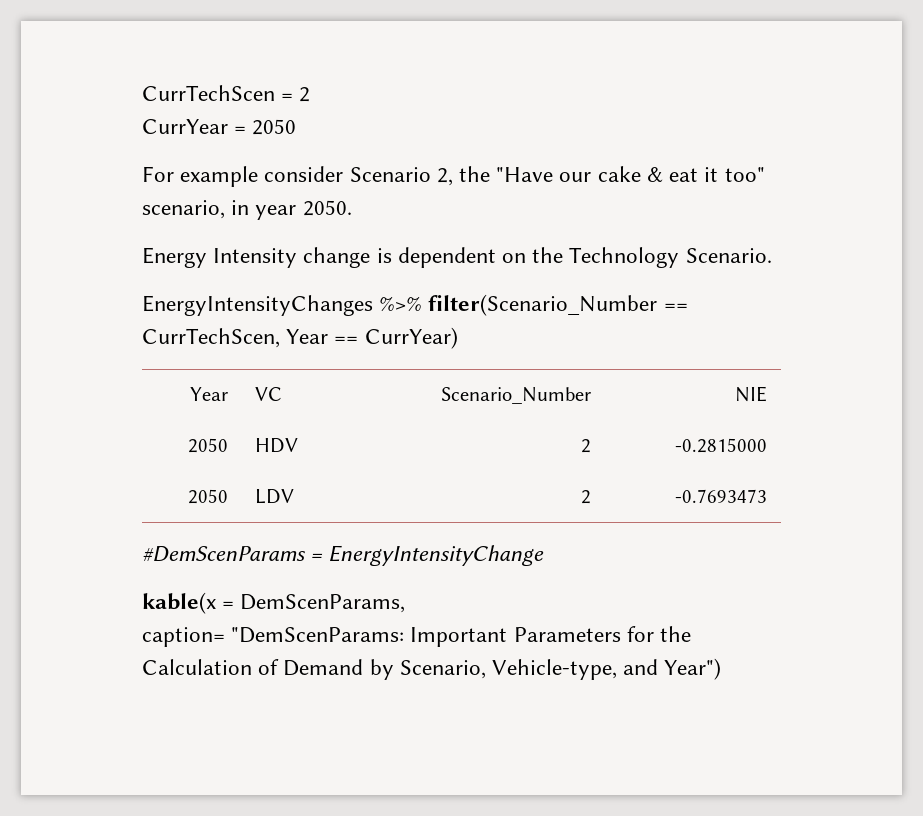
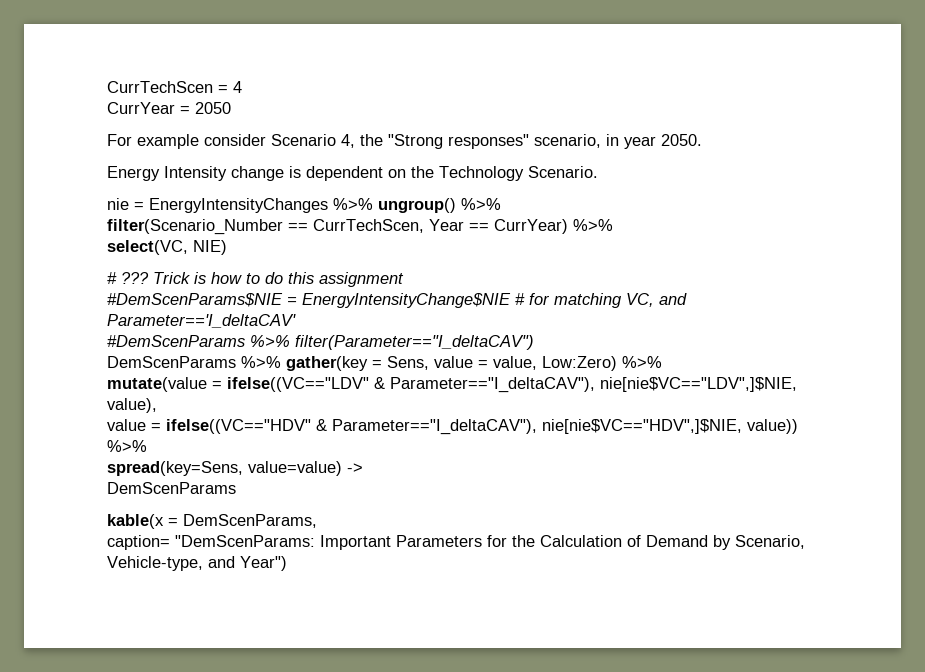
- CurrTechScen = 2
+ CurrTechScen = 4
- For example consider Scenario 2, the "Have our cake & eat it too" scenario, in year 2050.
+ For example consider Scenario 4, the "Strong responses" scenario, in year 2050.
- EnergyIntensityChanges %>% filter(Scenario_Number == CurrTechScen, Year == CurrYear)
- Year | VC | Scenario_Number | NIE
- 2050 | HDV | 2 | -0.2815000
- 2050 | LDV | 2 | -0.7693473
- #DemScenParams = EnergyIntensityChange
+ nie = EnergyIntensityChanges %>% ungroup() %>%
+ filter(Scenario_Number == CurrTechScen, Year == CurrYear) %>%
+ select(VC, NIE)
+ # ??? Trick is how to do this assignment
+ #DemScenParams$NIE = EnergyIntensityChange$NIE # for matching VC, and Parameter=='I_deltaCAV'
+ #DemScenParams %>% filter(Parameter=="I_deltaCAV")
+ DemScenParams %>% gather(key = Sens, value = value, Low:Zero) %>%
+ mutate(value = ifelse((VC=="LDV" & Parameter=="I_deltaCAV"), nie[nie$VC=="LDV",]$NIE, value),
+ value = ifelse((VC=="HDV" & Parameter=="I_deltaCAV"), nie[nie$VC=="HDV",]$NIE, value)) %>%
+ spread(key=Sens, value=value) ->
+ DemScenParams

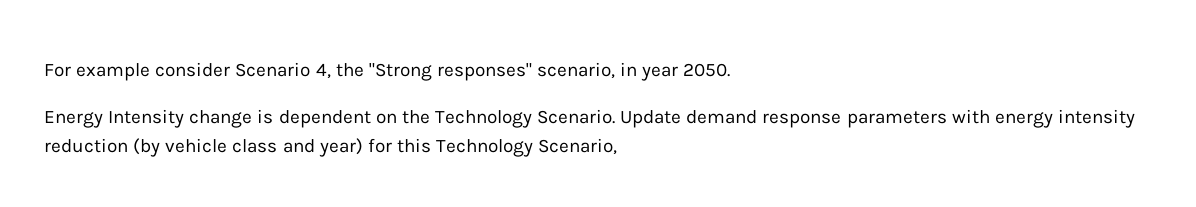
- CurrTechScen = 4
- CurrYear = 2050
- Energy Intensity change is dependent on the Technology Scenario.
- nie = EnergyIntensityChanges %>% ungroup() %>%
- filter(Scenario_Number == CurrTechScen, Year == CurrYear) %>%
- select(VC, NIE)
- # ??? Trick is how to do this assignment
- #DemScenParams$NIE = EnergyIntensityChange$NIE # for matching VC, and Parameter=='I_deltaCAV'
- #DemScenParams %>% filter(Parameter=="I_deltaCAV")
- DemScenParams %>% gather(key = Sens, value = value, Low:Zero) %>%
- mutate(value = ifelse((VC=="LDV" & Parameter=="I_deltaCAV"), nie[nie$VC=="LDV",]$NIE, value),
- value = ifelse((VC=="HDV" & Parameter=="I_deltaCAV"), nie[nie$VC=="HDV",]$NIE, value)) %>%
- spread(key=Sens, value=value) ->
- DemScenParams
- kable(x = DemScenParams,
- caption= "DemScenParams: Important Parameters for the Calculation of Demand by Scenario, Vehicle-type, and Year")
+ Energy Intensity change is dependent on the Technology Scenario. Update demand response parameters with energy intensity reduction (by vehicle class and year) for this Technology Scenario,

